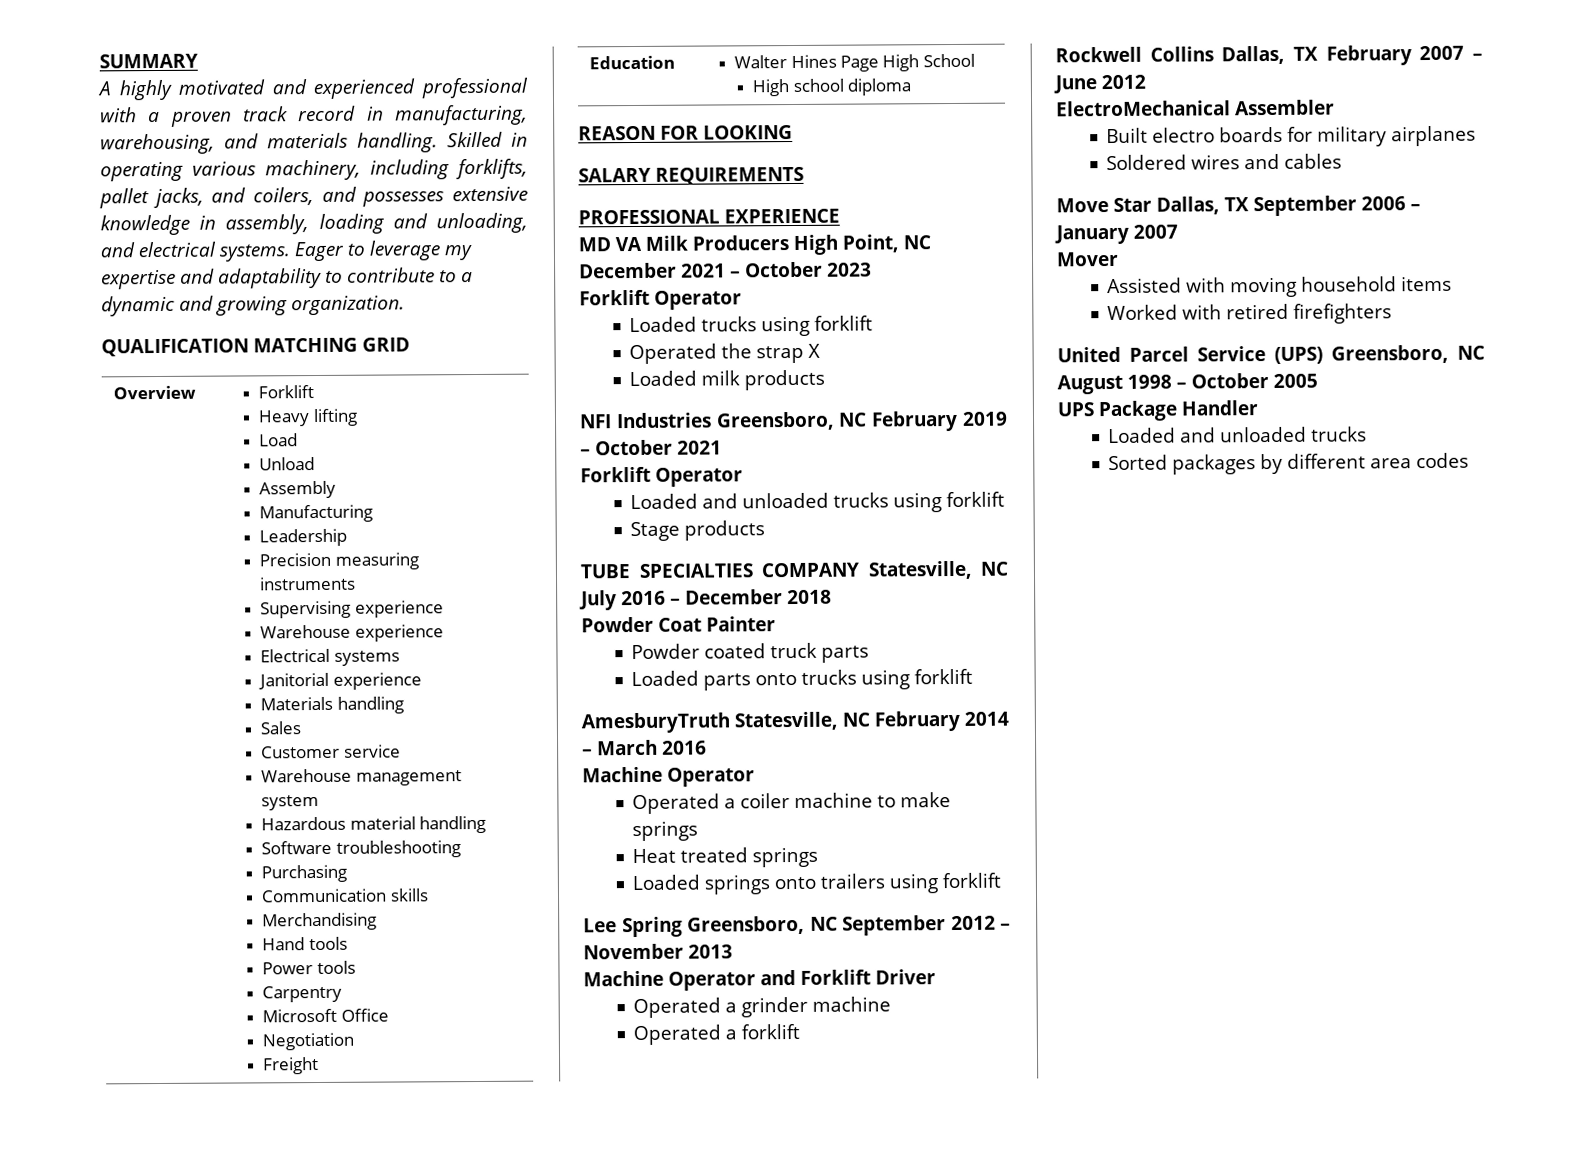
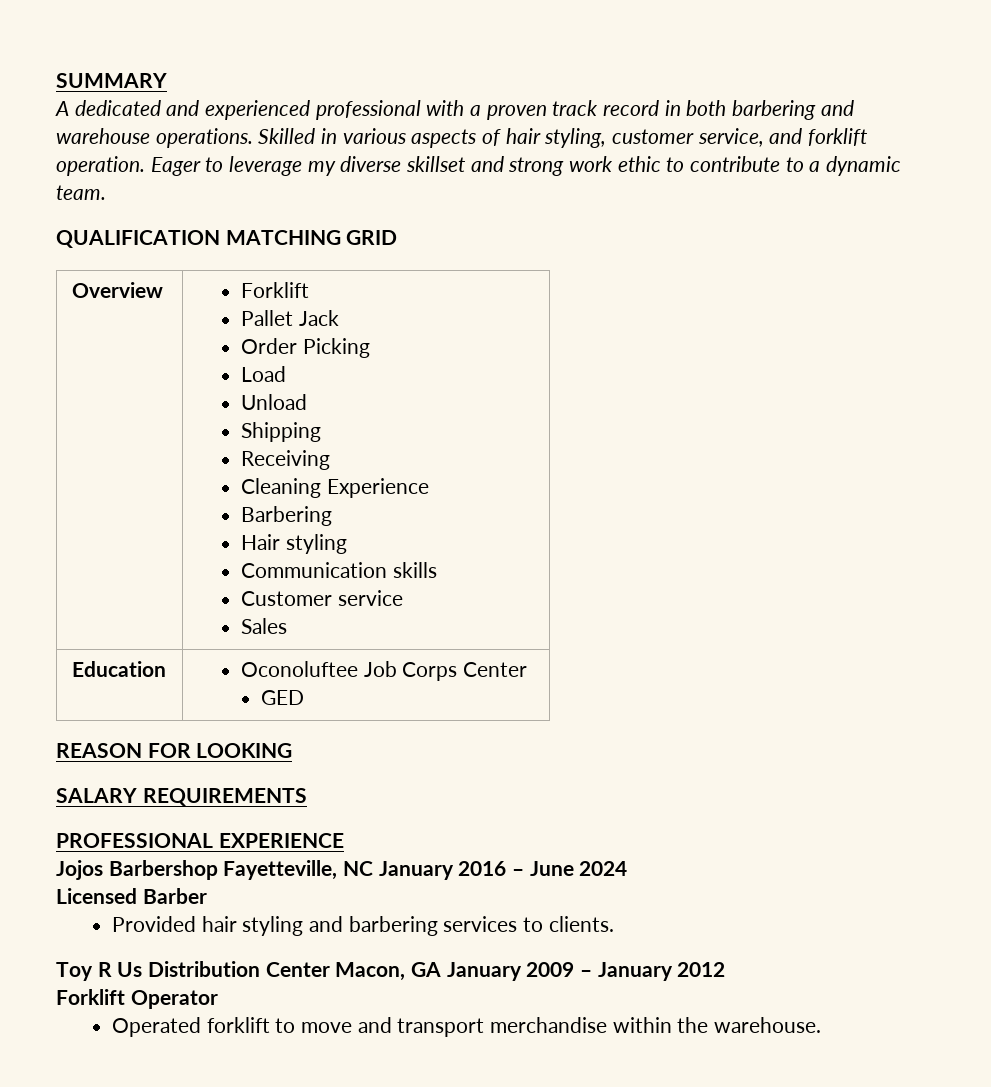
- A highly motivated and experienced professional with a proven track record in manufacturing, warehousing, and materials handling. Skilled in operating various machinery, including forklifts, pallet jacks, and coilers, and possesses extensive knowledge in assembly, loading and unloading, and electrical systems. Eager to leverage my expertise and adaptability to contribute to a dynamic and growing organization.
+ A dedicated and experienced professional with a proven track record in both barbering and warehouse operations. Skilled in various aspects of hair styling, customer service, and forklift operation. Eager to leverage my diverse skillset and strong work ethic to contribute to a dynamic team.
- Heavy lifting
+ Pallet Jack
+ Order Picking
  Load
  Unload
- Assembly
- Manufacturing
- Leadership
- Precision measuring instruments
- Supervising experience
- Warehouse experience
- Electrical systems
- Janitorial experience
- Materials handling
+ Shipping
+ Receiving
+ Cleaning Experience
+ Barbering
+ Hair styling
+ Communication skills
+ Customer service
  Sales
- Customer service
- Warehouse management system
- Hazardous material handling
- Software troubleshooting
- Purchasing
- Communication skills
- Merchandising
- Hand tools
- Power tools
- Carpentry
- Microsoft Office
- Negotiation
- Freight
- Education | Walter Hines Page High School
- High school diploma
+ Education | Oconoluftee Job Corps Center
+ GED
- MD VA Milk Producers High Point, NC December 2021 – October 2023
+ Jojos Barbershop Fayetteville, NC January 2016 – June 2024
+ Licensed Barber
+ Provided hair styling and barbering services to clients.
+ Toy R Us Distribution Center Macon, GA January 2009 – January 2012
  Forklift Operator
- Loaded trucks using forklift
- Operated the strap X
- Loaded milk products
- NFI Industries Greensboro, NC February 2019 – October 2021
- Forklift Operator
- Loaded and unloaded trucks using forklift
- Stage products
- TUBE SPECIALTIES COMPANY Statesville, NC July 2016 – December 2018
- Powder Coat Painter
- Powder coated truck parts
- Loaded parts onto trucks using forklift
- AmesburyTruth Statesville, NC February 2014 – March 2016
- Machine Operator
- Operated a coiler machine to make springs
- Heat treated springs
- Loaded springs onto trailers using forklift
- Lee Spring Greensboro, NC September 2012 – November 2013
- Machine Operator and Forklift Driver
- Operated a grinder machine
- Operated a forklift
- Rockwell Collins Dallas, TX February 2007 – June 2012
- ElectroMechanical Assembler
- Built electro boards for military airplanes
- Soldered wires and cables
- Move Star Dallas, TX September 2006 – January 2007
- Mover
- Assisted with moving household items
- Worked with retired firefighters
- United Parcel Service (UPS) Greensboro, NC August 1998 – October 2005
- UPS Package Handler
- Loaded and unloaded trucks
- Sorted packages by different area codes
+ Operated forklift to move and transport merchandise within the warehouse.

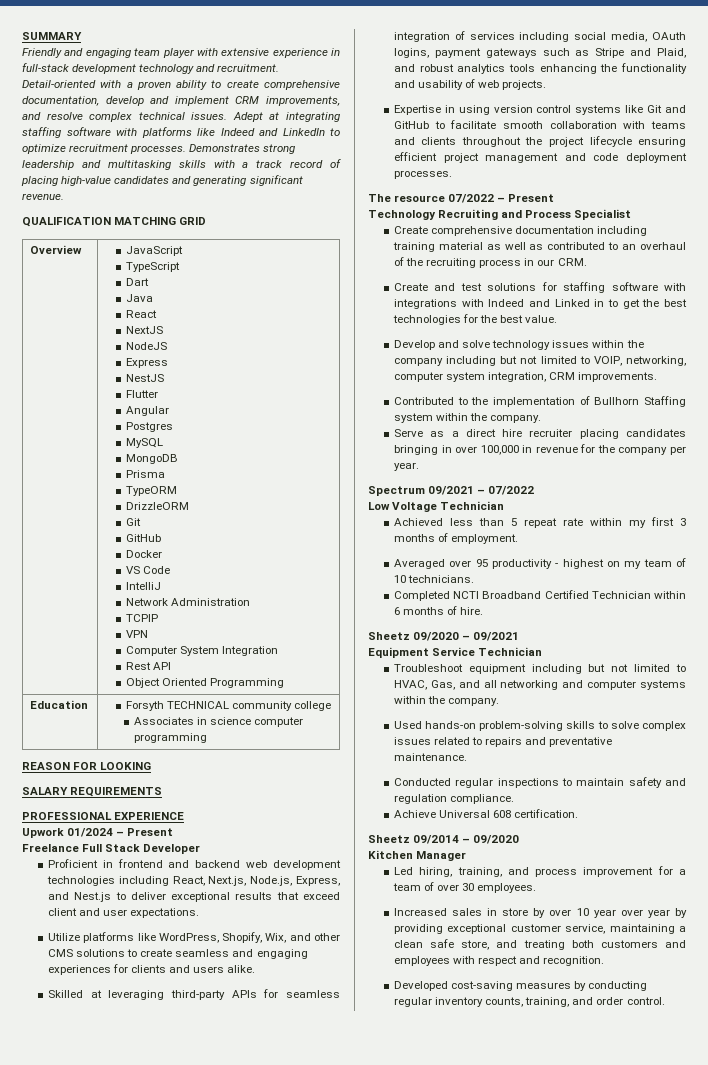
- A dedicated and experienced professional with a proven track record in both barbering and warehouse operations. Skilled in various aspects of hair styling, customer service, and forklift operation. Eager to leverage my diverse skillset and strong work ethic to contribute to a dynamic team.
+ Friendly and engaging team player with extensive experience in full-stack development technology and recruitment. Detail-oriented with a proven ability to create comprehensive documentation, develop and implement CRM improvements, and resolve complex technical issues. Adept at integrating staffing software with platforms like Indeed and LinkedIn to optimize recruitment processes. Demonstrates strong leadership and multitasking skills with a track record of placing high-value candidates and generating significant revenue.
  QUALIFICATION MATCHING GRID
- Overview | Forklift
- Pallet Jack
- Order Picking
- Load
- Unload
- Shipping
- Receiving
- Cleaning Experience
- Barbering
- Hair styling
- Communication skills
- Customer service
- Sales
- Education | Oconoluftee Job Corps Center
- GED
+ Overview | JavaScript
+ TypeScript
+ Dart
+ Java
+ React
+ NextJS
+ NodeJS
+ Express
+ NestJS
+ Flutter
+ Angular
+ Postgres
+ MySQL
+ MongoDB
+ Prisma
+ TypeORM
+ DrizzleORM
+ Git
+ GitHub
+ Docker
+ VS Code
+ IntelliJ
+ Network Administration
+ TCPIP
+ VPN
+ Computer System Integration
+ Rest API
+ Object Oriented Programming
+ Education | Forsyth TECHNICAL community college
+ Associates in science computer programming
- Jojos Barbershop Fayetteville, NC January 2016 – June 2024
- Licensed Barber
- Provided hair styling and barbering services to clients.
- Toy R Us Distribution Center Macon, GA January 2009 – January 2012
- Forklift Operator
- Operated forklift to move and transport merchandise within the warehouse.
+ Upwork 01/2024 – Present
+ Freelance Full Stack Developer
+ Proficient in frontend and backend web development technologies including React, Next.js, Node.js, Express, and Nest.js to deliver exceptional results that exceed client and user expectations.
+ Utilize platforms like WordPress, Shopify, Wix, and other CMS solutions to create seamless and engaging experiences for clients and users alike.
+ Skilled at leveraging third-party APIs for seamless integration of services including social media, OAuth logins, payment gateways such as Stripe and Plaid, and robust analytics tools enhancing the functionality and usability of web projects.
+ Expertise in using version control systems like Git and GitHub to facilitate smooth collaboration with teams and clients throughout the project lifecycle ensuring efficient project management and code deployment processes.
+ The resource 07/2022 – Present
+ Technology Recruiting and Process Specialist
+ Create comprehensive documentation including training material as well as contributed to an overhaul of the recruiting process in our CRM.
+ Create and test solutions for staffing software with integrations with Indeed and Linked in to get the best technologies for the best value.
+ Develop and solve technology issues within the company including but not limited to VOIP, networking, computer system integration, CRM improvements.
+ Contributed to the implementation of Bullhorn Staffing system within the company.
+ Serve as a direct hire recruiter placing candidates bringing in over 100,000 in revenue for the company per year.
+ Spectrum 09/2021 – 07/2022
+ Low Voltage Technician
+ Achieved less than 5 repeat rate within my first 3 months of employment.
+ Averaged over 95 productivity - highest on my team of 10 technicians.
+ Completed NCTI Broadband Certified Technician within 6 months of hire.
+ Sheetz 09/2020 – 09/2021
+ Equipment Service Technician
+ Troubleshoot equipment including but not limited to HVAC, Gas, and all networking and computer systems within the company.
+ Used hands-on problem-solving skills to solve complex issues related to repairs and preventative maintenance.
+ Conducted regular inspections to maintain safety and regulation compliance.
+ Achieve Universal 608 certification.
+ Sheetz 09/2014 – 09/2020
+ Kitchen Manager
+ Led hiring, training, and process improvement for a team of over 30 employees.
+ Increased sales in store by over 10 year over year by providing exceptional customer service, maintaining a clean safe store, and treating both customers and employees with respect and recognition.
+ Developed cost-saving measures by conducting regular inventory counts, training, and order control.

